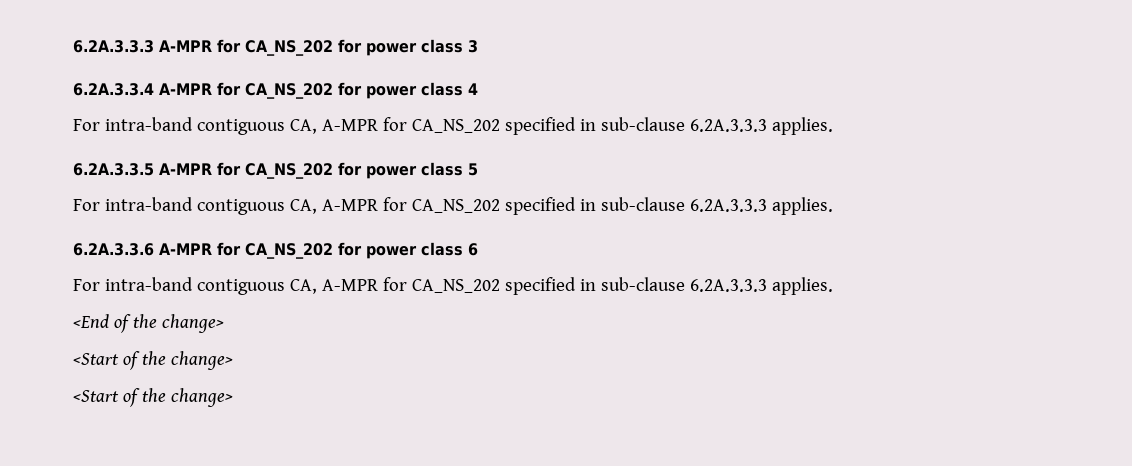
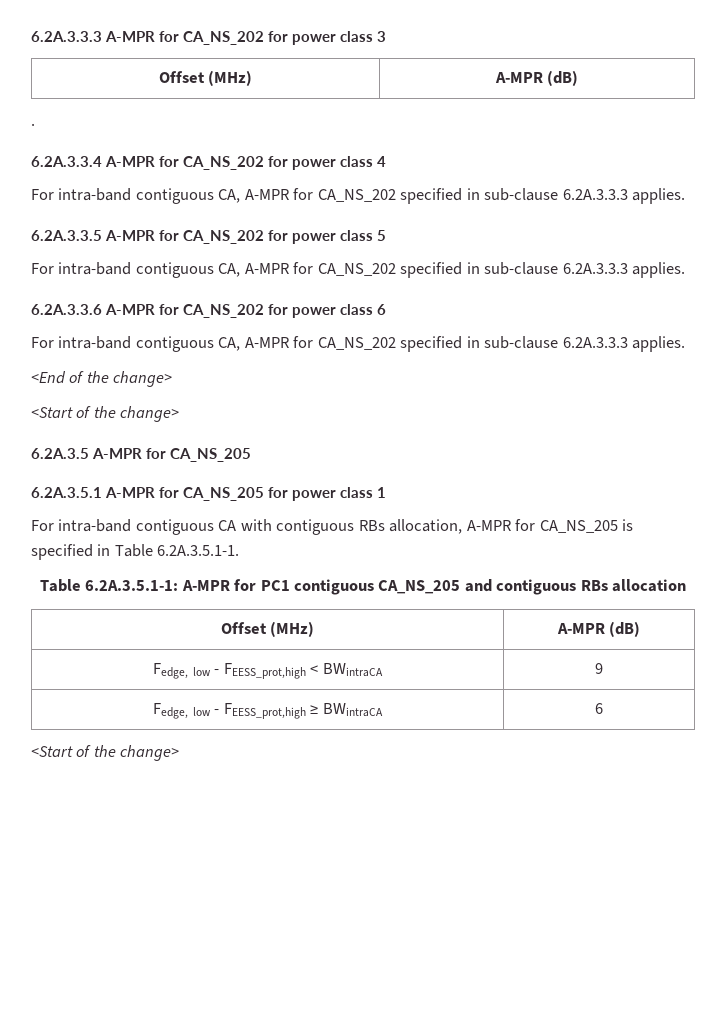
  6.2A.3.3.3 A-MPR for CA_NS_202 for power class 3
+ Offset (MHz) | A-MPR (dB)
+ .
+ 6.2A.3.5 A-MPR for CA_NS_205
+ 6.2A.3.5.1 A-MPR for CA_NS_205 for power class 1
+ For intra-band contiguous CA with contiguous RBs allocation, A-MPR for CA_NS_205 is specified in Table 6.2A.3.5.1-1.
+ Table 6.2A.3.5.1-1: A-MPR for PC1 contiguous CA_NS_205 and contiguous RBs allocation
+ Offset (MHz) | A-MPR (dB)
+ Fedge, low - FEESS_prot,high < BWintraCA | 9
+ Fedge, low - FEESS_prot,high ≥ BWintraCA | 6

